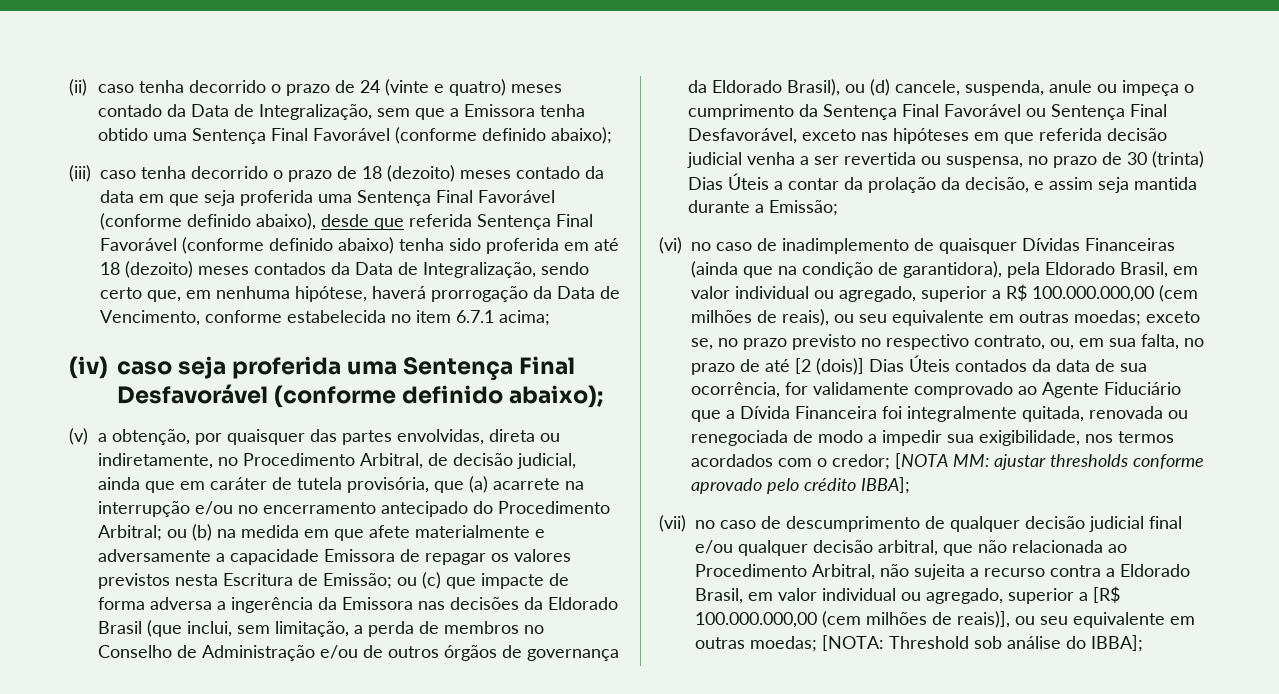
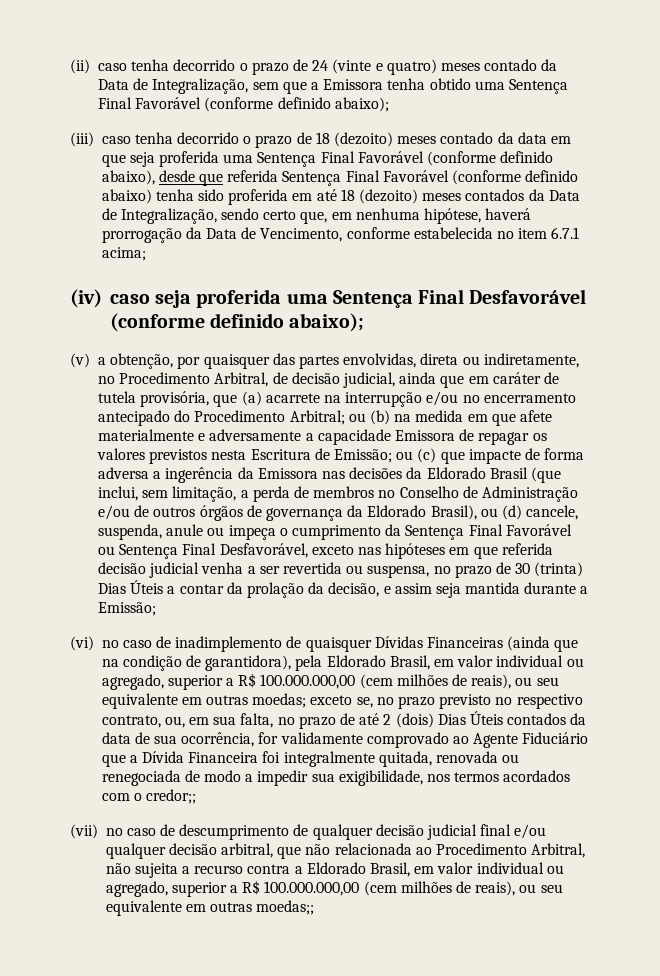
- exceto se, no prazo previsto no respectivo contrato, ou, em sua falta, no prazo de até [2 (dois)] Dias Úteis contados da data de sua ocorrência, for validamente comprovado ao Agente Fiduciário que a Dívida Financeira foi integralmente quitada, renovada ou renegociada de modo a impedir sua exigibilidade, nos termos acordados com o credor; [NOTA MM: ajustar thresholds conforme aprovado pelo crédito IBBA];
+ exceto se, no prazo previsto no respectivo contrato, ou, em sua falta, no prazo de até 2 (dois) Dias Úteis contados da data de sua ocorrência, for validamente comprovado ao Agente Fiduciário que a Dívida Financeira foi integralmente quitada, renovada ou renegociada de modo a impedir sua exigibilidade, nos termos acordados com o credor;;
- (vii) no caso de descumprimento de qualquer decisão judicial final e/ou qualquer decisão arbitral, que não relacionada ao Procedimento Arbitral, não sujeita a recurso contra a Eldorado Brasil, em valor individual ou agregado, superior a [R$ 100.000.000,00 (cem milhões de reais)], ou seu equivalente em outras moedas; [NOTA: Threshold sob análise do IBBA];
+ (vii) no caso de descumprimento de qualquer decisão judicial final e/ou qualquer decisão arbitral, que não relacionada ao Procedimento Arbitral, não sujeita a recurso contra a Eldorado Brasil, em valor individual ou agregado, superior a R$ 100.000.000,00 (cem milhões de reais), ou seu equivalente em outras moedas;;

